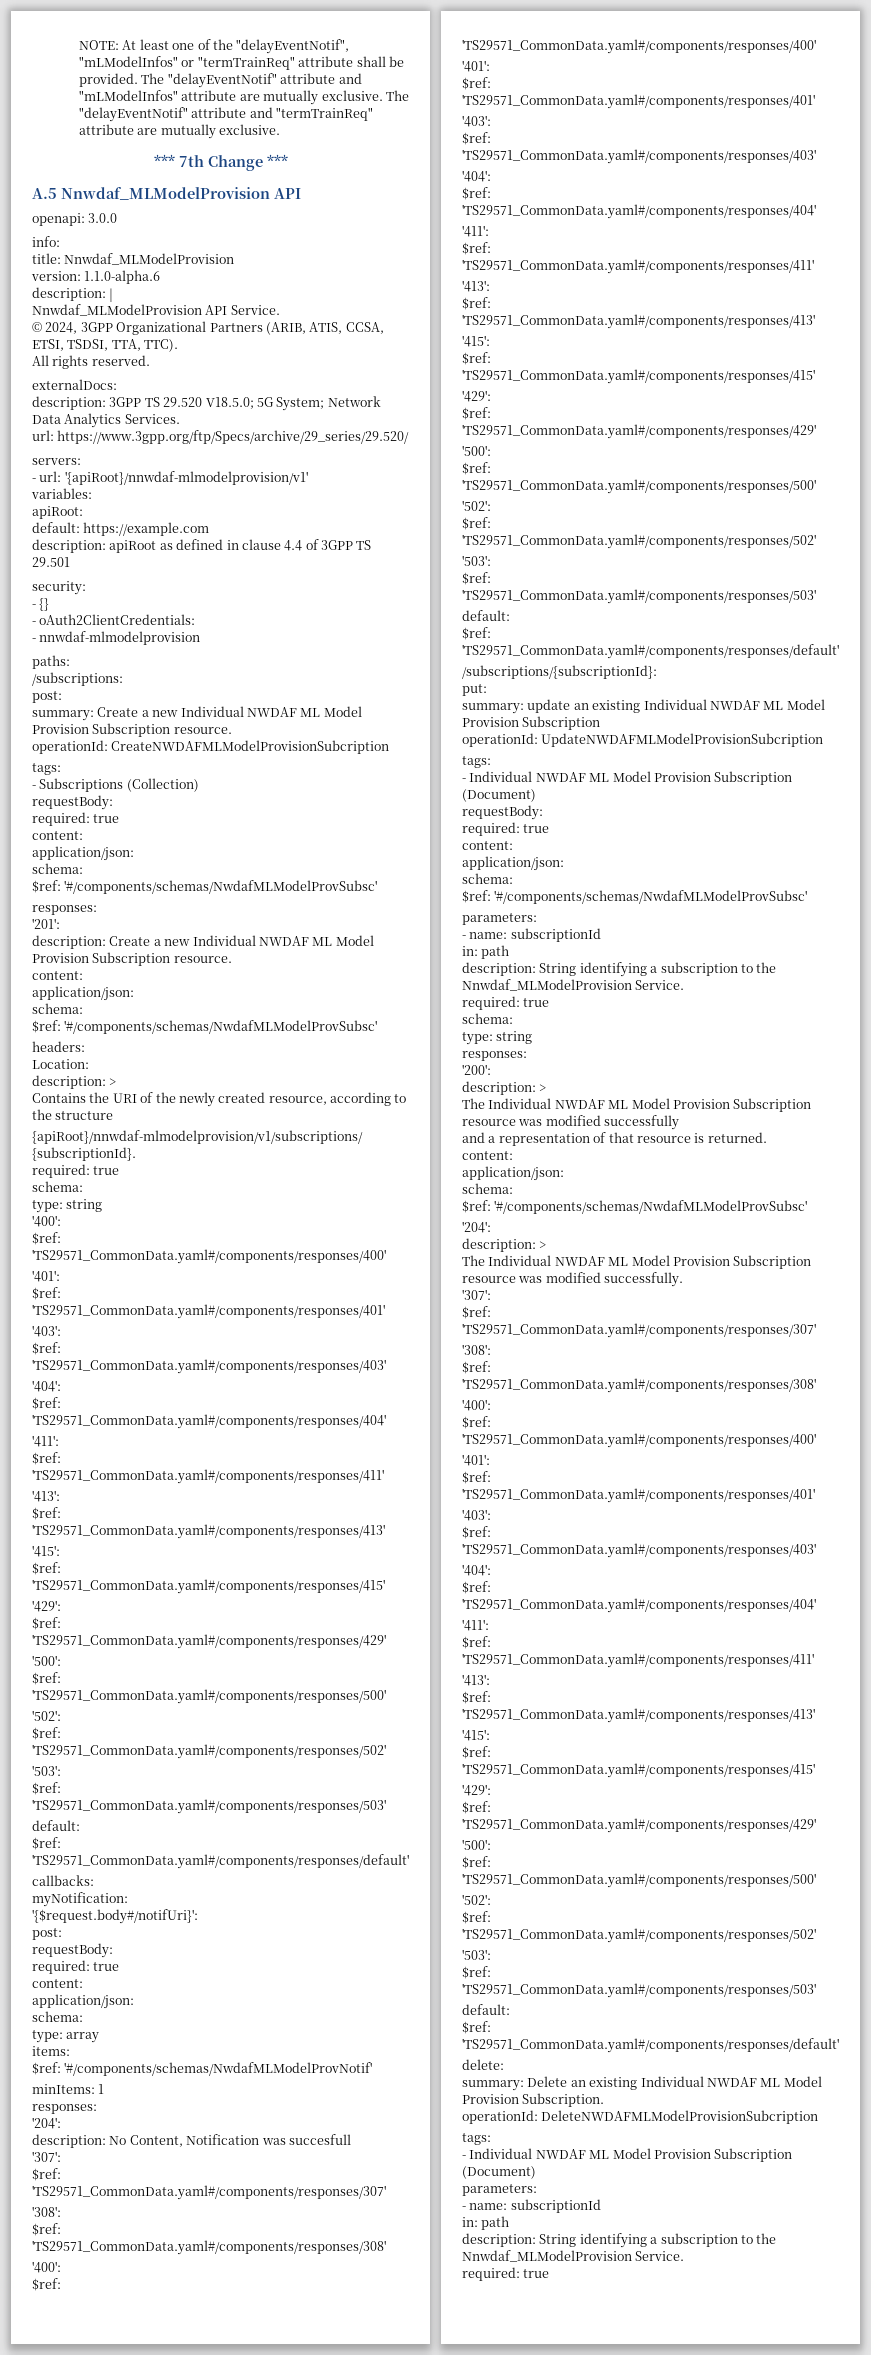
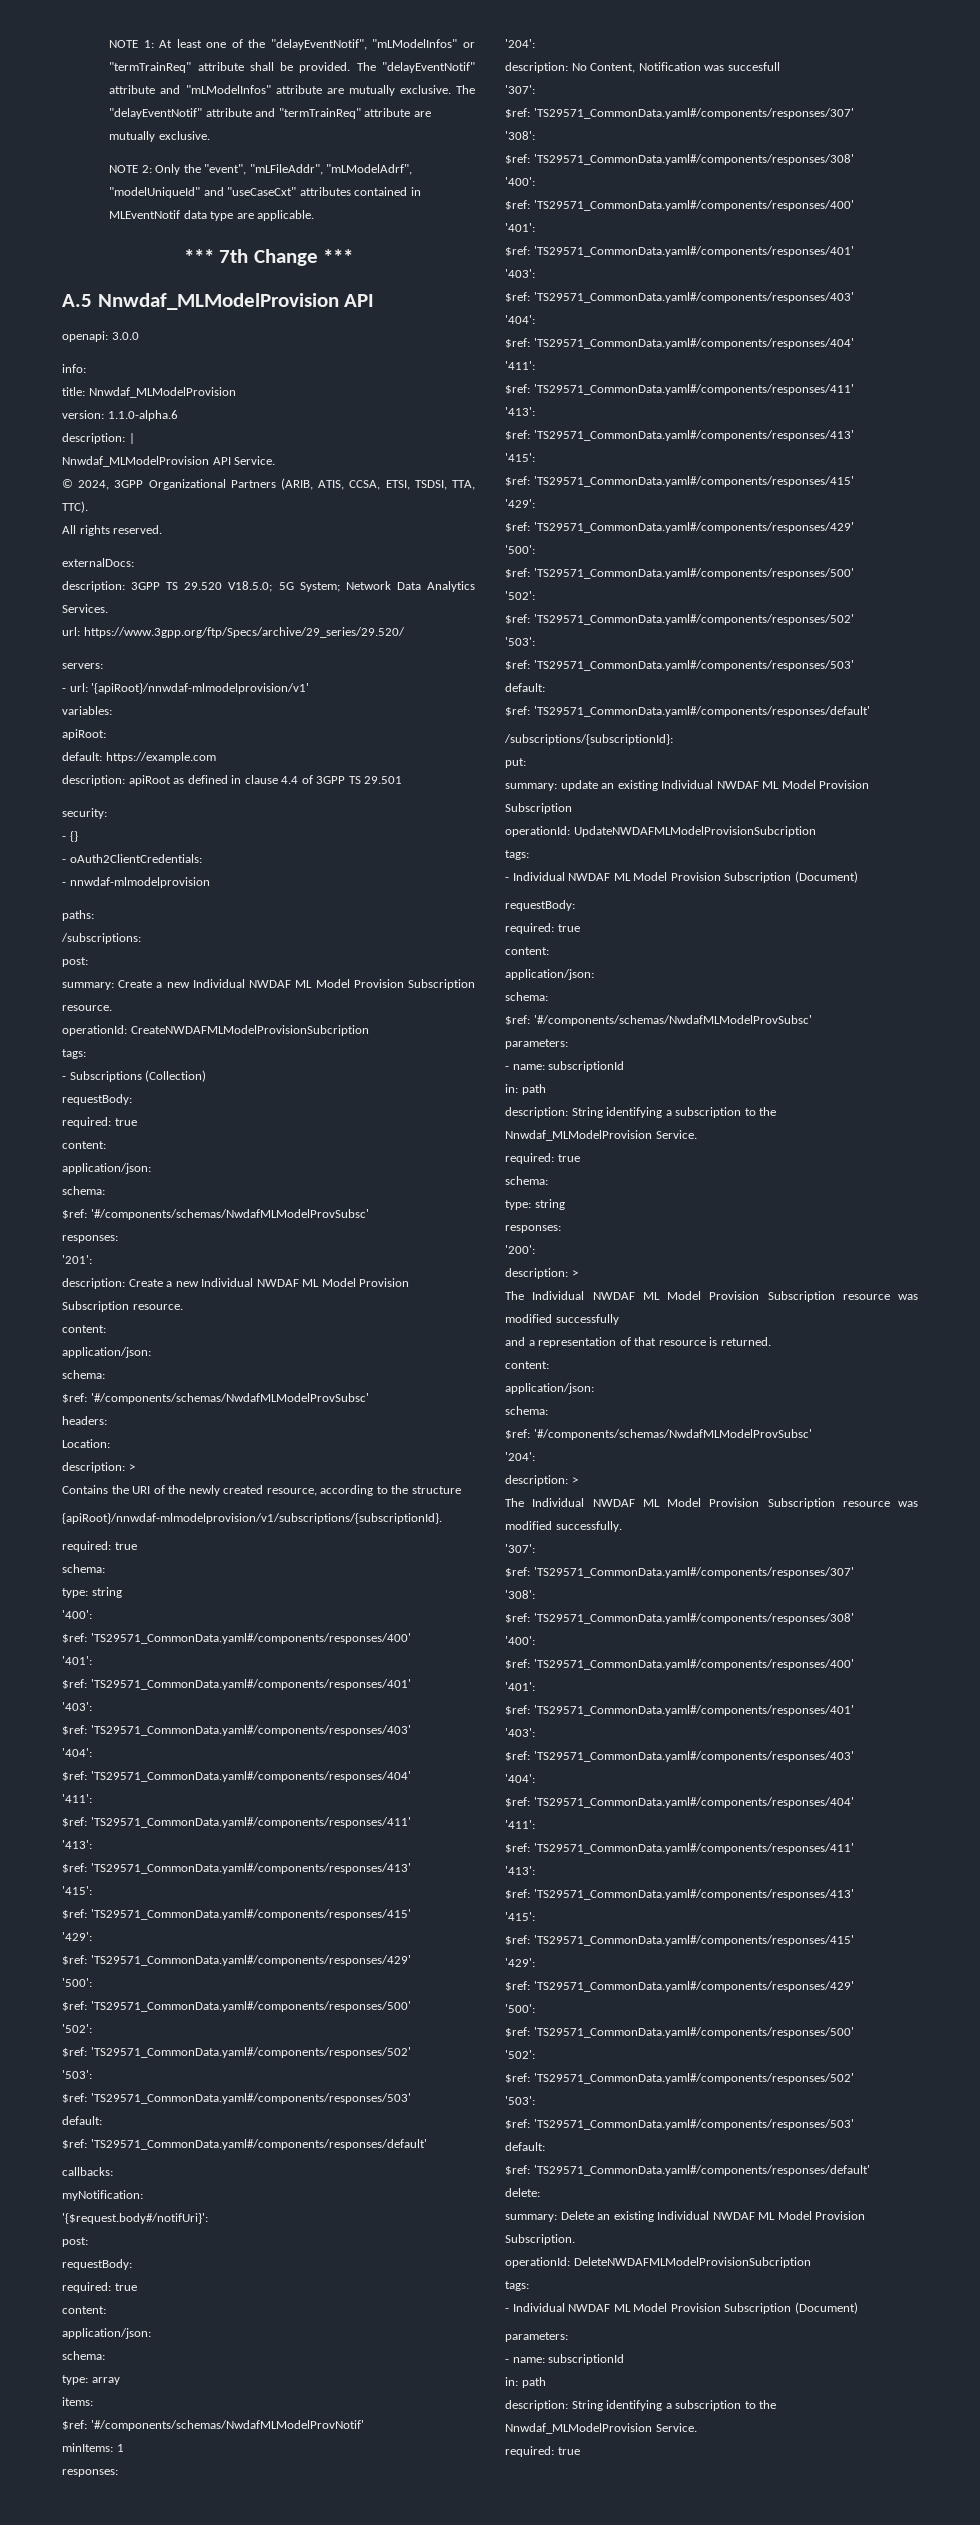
- NOTE: At least one of the "delayEventNotif", "mLModelInfos" or "termTrainReq" attribute shall be provided.
+ NOTE 1: At least one of the "delayEventNotif", "mLModelInfos" or "termTrainReq" attribute shall be provided.
+ NOTE 2: Only the "event", "mLFileAddr", "mLModelAdrf", "modelUniqueId" and "useCaseCxt" attributes contained in MLEventNotif data type are applicable.

